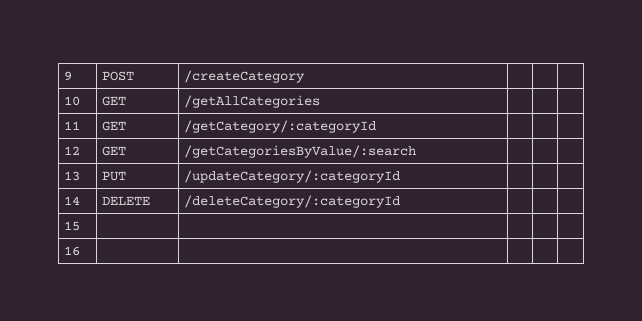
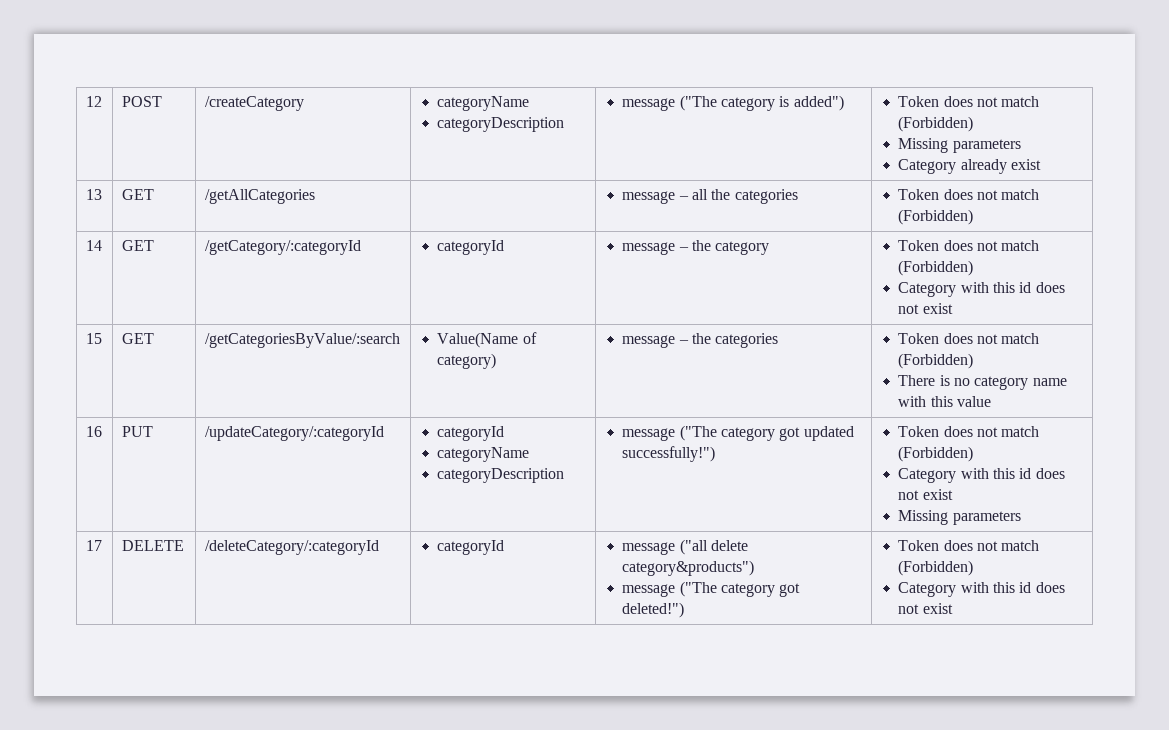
- 9 | POST | /createCategory | | |
- 10 | GET | /getAllCategories | | |
- 11 | GET | /getCategory/:categoryId | | |
- 12 | GET | /getCategoriesByValue/:search | | |
- 13 | PUT | /updateCategory/:categoryId | | |
- 14 | DELETE | /deleteCategory/:categoryId | | |
- 15 | | | | |
- 16 | | | | |
+ 12 | POST | /createCategory | categoryName
+ categoryDescription | message ("The category is added") | Token does not match (Forbidden)
+ Missing parameters
+ Category already exist
+ 13 | GET | /getAllCategories | | message – all the categories | Token does not match (Forbidden)
+ 14 | GET | /getCategory/:categoryId | categoryId | message – the category | Token does not match (Forbidden)
+ Category with this id does not exist
+ 15 | GET | /getCategoriesByValue/:search | Value(Name of category) | message – the categories | Token does not match (Forbidden)
+ There is no category name with this value
+ 16 | PUT | /updateCategory/:categoryId | categoryId
+ categoryName
+ categoryDescription | message ("The category got updated successfully!") | Token does not match (Forbidden)
+ Category with this id does not exist
+ Missing parameters
+ 17 | DELETE | /deleteCategory/:categoryId | categoryId | message ("all delete category&products")
+ message ("The category got deleted!") | Token does not match (Forbidden)
+ Category with this id does not exist

